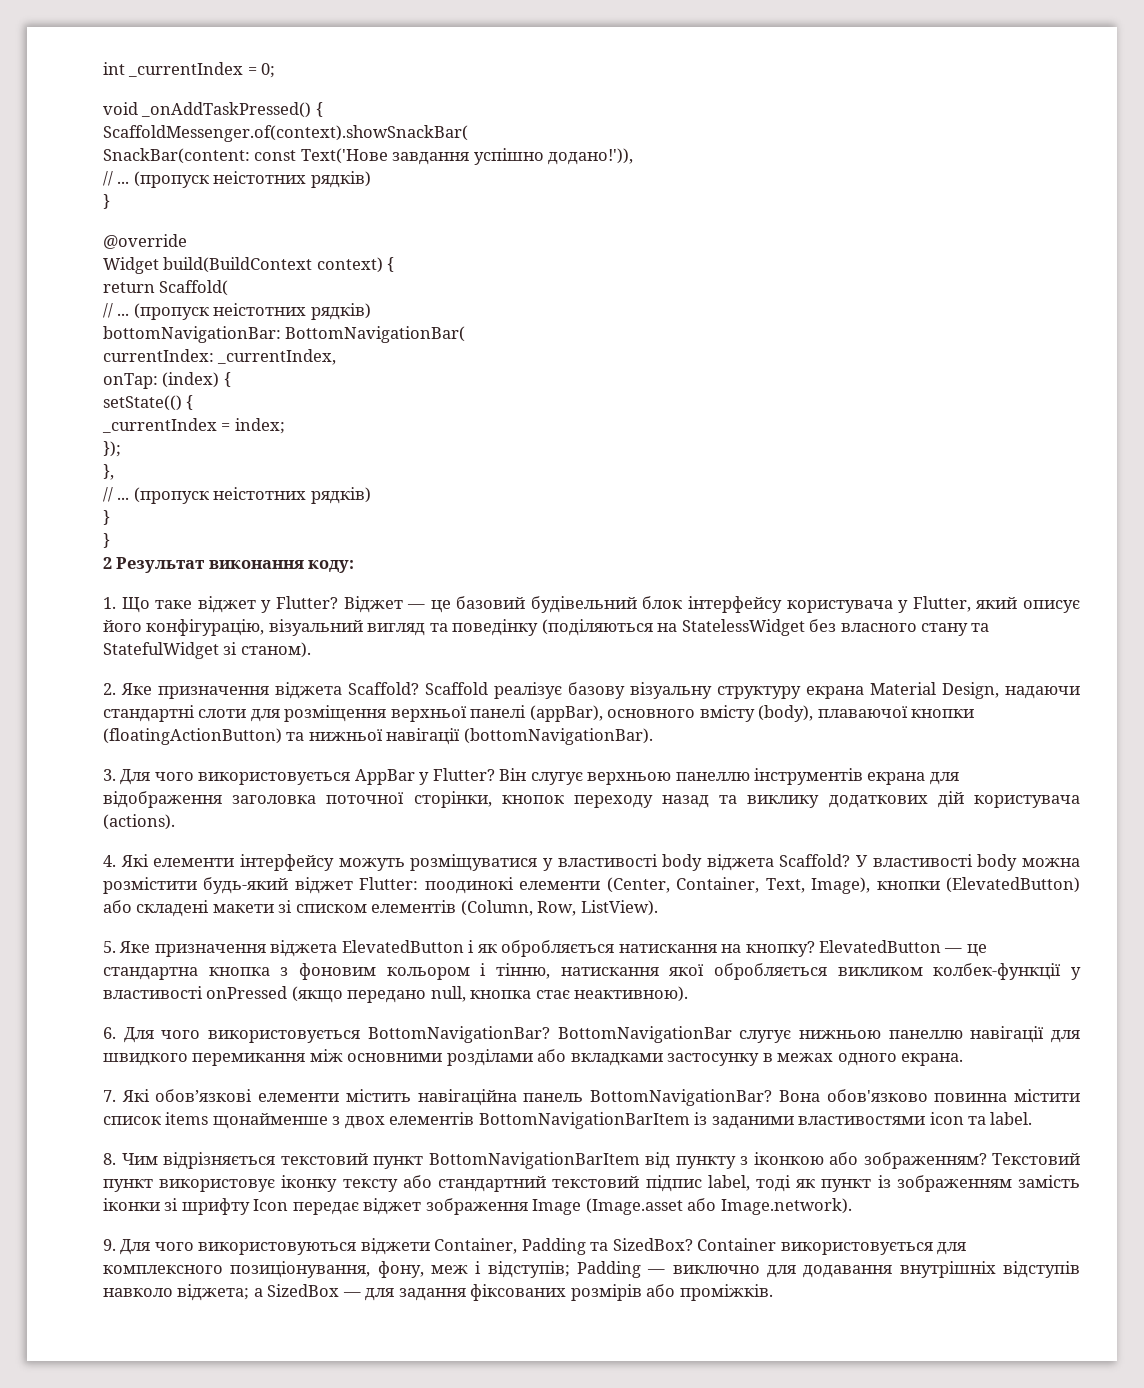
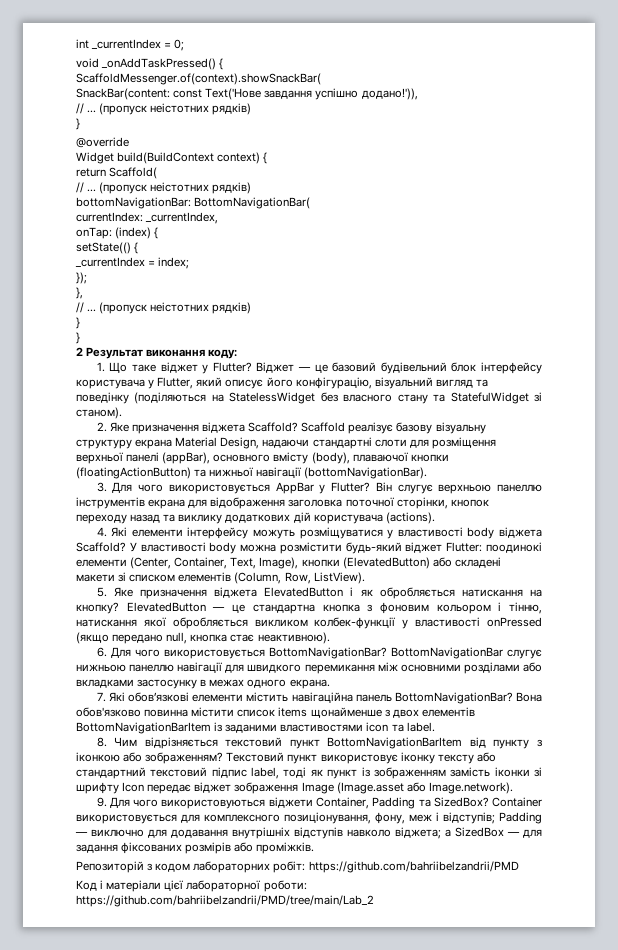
+ Репозиторій з кодом лабораторних робіт: https://github.com/bahriibelzandrii/PMD
+ Код і матеріали цієї лабораторної роботи: https://github.com/bahriibelzandrii/PMD/tree/main/Lab_2

